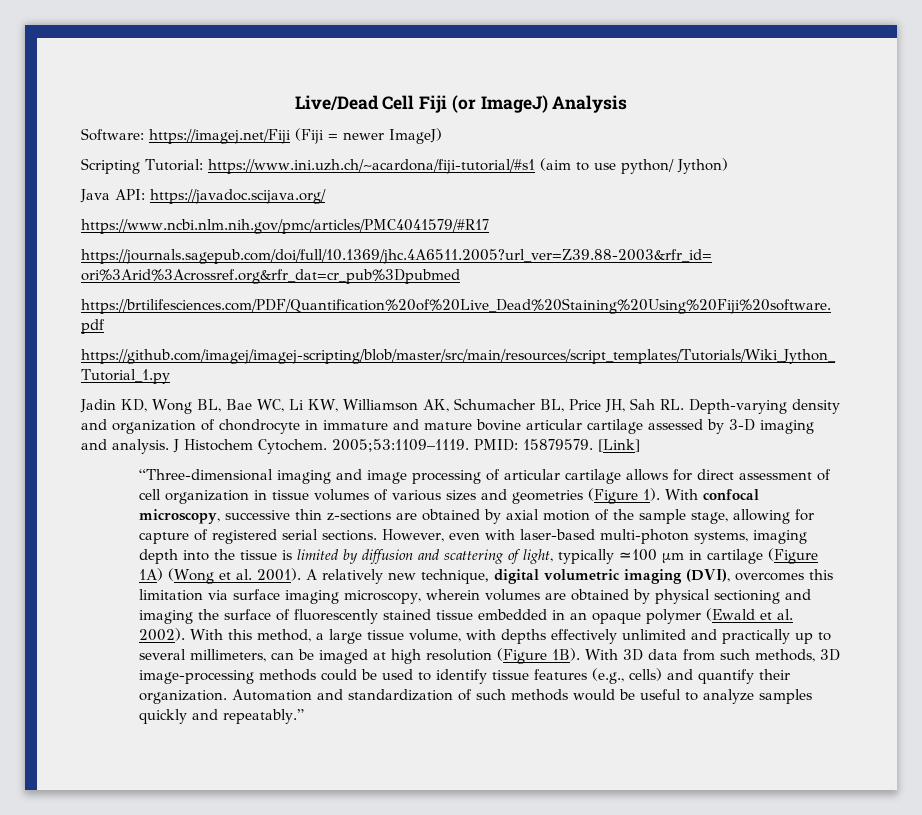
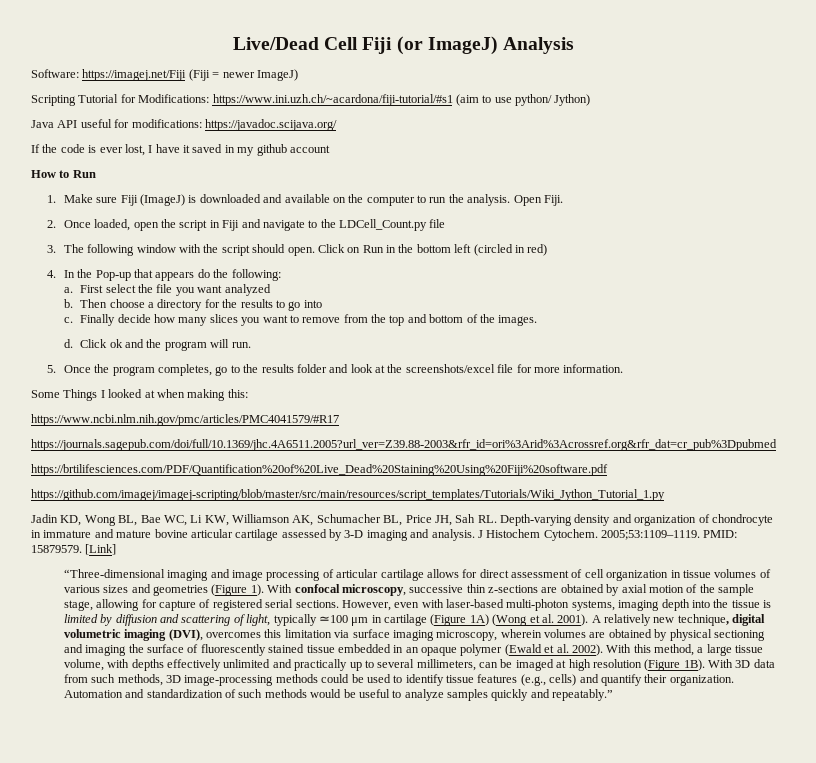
- Scripting Tutorial: https://www.ini.uzh.ch/~acardona/fiji-tutorial/#s1 (aim to use python/ Jython)
+ Scripting Tutorial for Modifications: https://www.ini.uzh.ch/~acardona/fiji-tutorial/#s1 (aim to use python/ Jython)
- Java API: https://javadoc.scijava.org/
+ Java API useful for modifications: https://javadoc.scijava.org/
+ If the code is ever lost, I have it saved in my github account
+ How to Run
+ 1. Make sure Fiji (ImageJ) is downloaded and available on the computer to run the analysis. Open Fiji.
+ 2. Once loaded, open the script in Fiji and navigate to the LDCell_Count.py file
+ 3. The following window with the script should open. Click on Run in the bottom left (circled in red)
+ 4. In the Pop-up that appears do the following:
+ a. First select the file you want analyzed
+ b. Then choose a directory for the results to go into
+ c. Finally decide how many slices you want to remove from the top and bottom of the images.
+ d. Click ok and the program will run.
+ 5. Once the program completes, go to the results folder and look at the screenshots/excel file for more information.
+ Some Things I looked at when making this:

